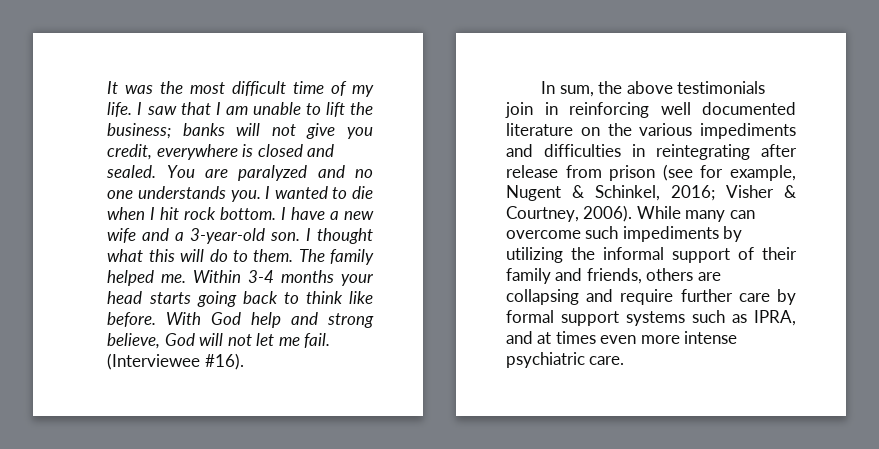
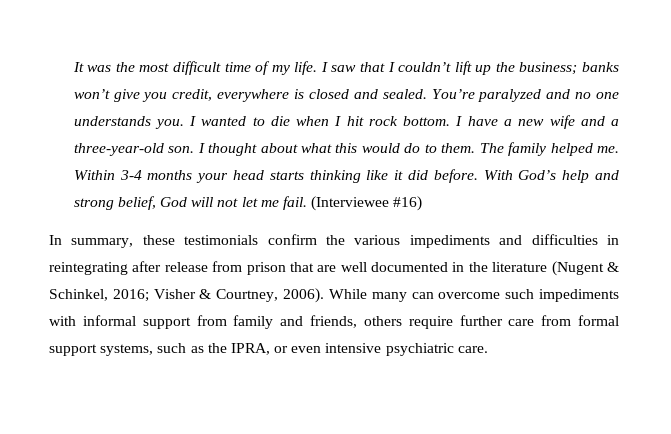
- I saw that I am unable to lift the business; banks will not give you credit, everywhere is closed and sealed.
+ I saw that I couldn’t lift up the business; banks won’t give you credit, everywhere is closed and sealed.
- You are paralyzed and no one understands you.
+ You’re paralyzed and no one understands you.
- I have a new wife and a 3-year-old son.
+ I have a new wife and a three-year-old son.
- I thought what this will do to them.
+ I thought about what this would do to them.
- Within 3-4 months your head starts going back to think like before.
+ Within 3-4 months your head starts thinking like it did before.
- With God help and strong believe, God will not let me fail.
+ With God’s help and strong belief, God will not let me fail.
- (Interviewee #16).
+ (Interviewee #16)
- In sum, the above testimonials join in reinforcing well documented literature on the various impediments and difficulties in reintegrating after release from prison (see for example, Nugent & Schinkel, 2016; Visher & Courtney, 2006).
+ In summary, these testimonials confirm the various impediments and difficulties in reintegrating after release from prison that are well documented in the literature (Nugent & Schinkel, 2016; Visher & Courtney, 2006).
- While many can overcome such impediments by utilizing the informal support of their family and friends, others are collapsing and require further care by formal support systems such as IPRA, and at times even more intense psychiatric care.
+ While many can overcome such impediments with informal support from family and friends, others require further care from formal support systems, such as the IPRA, or even intensive psychiatric care.

